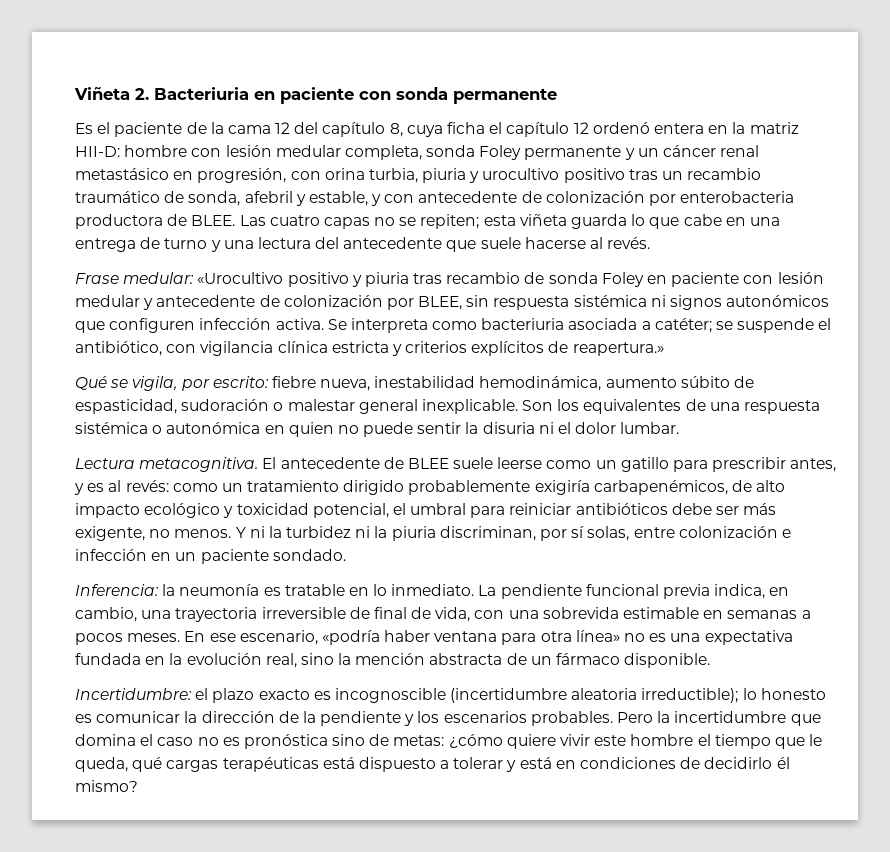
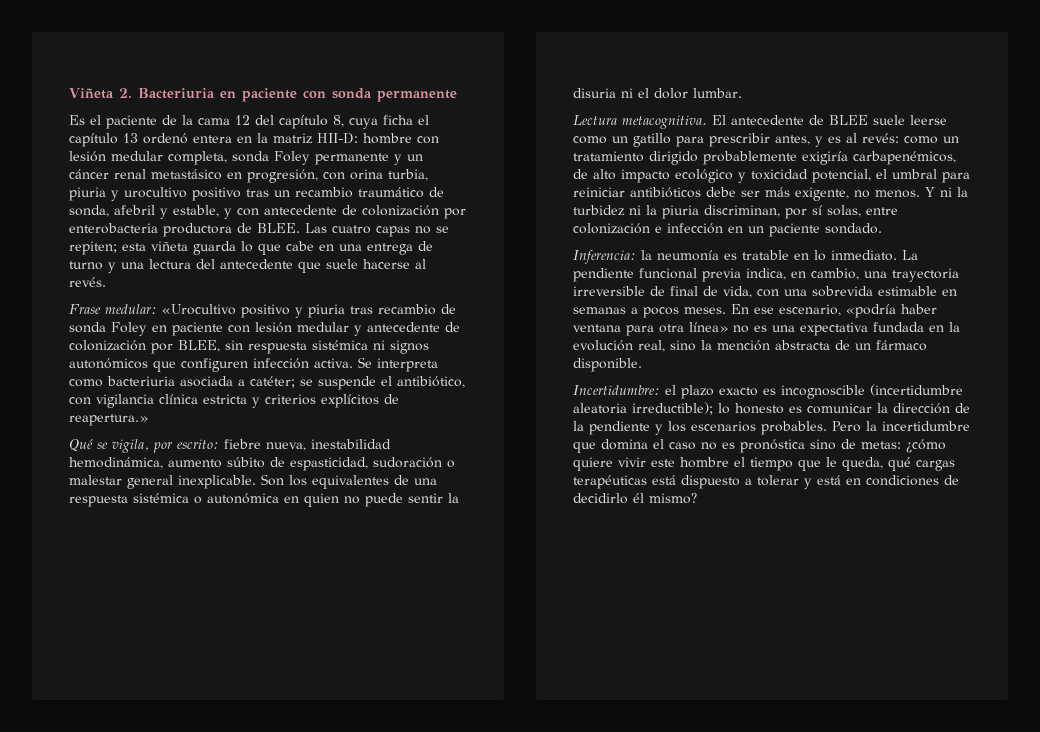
- Es el paciente de la cama 12 del capítulo 8, cuya ficha el capítulo 12 ordenó entera en la matriz HII-D:
+ Es el paciente de la cama 12 del capítulo 8, cuya ficha el capítulo 13 ordenó entera en la matriz HII-D:

